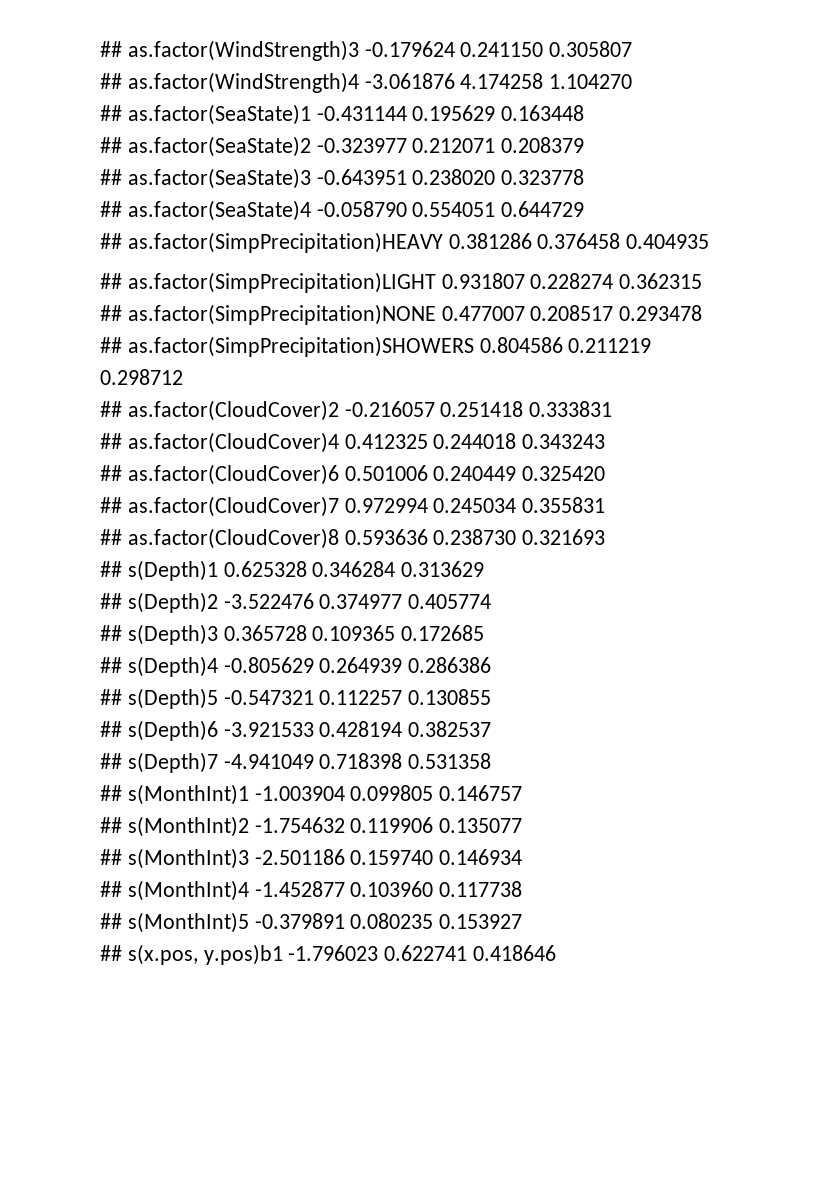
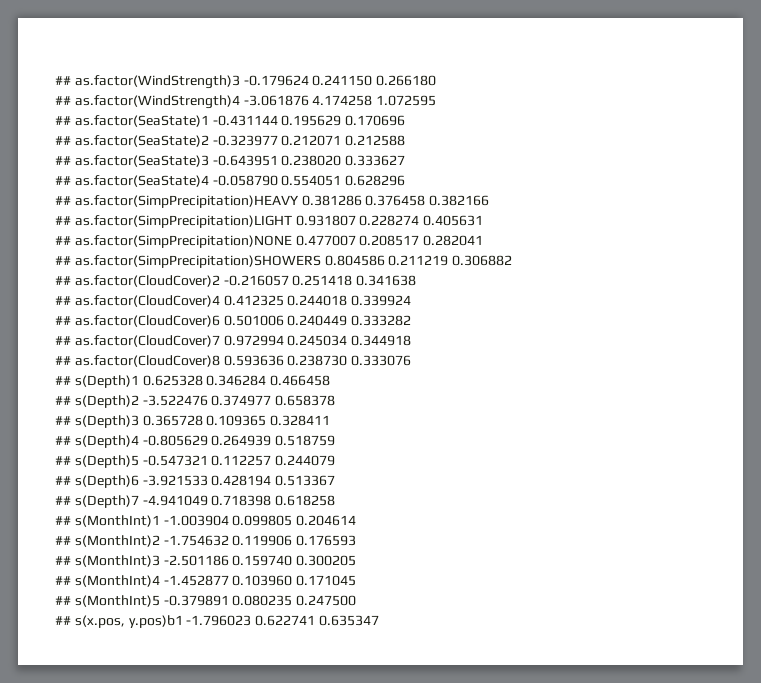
- ## as.factor(WindStrength)3 -0.179624 0.241150 0.305807
+ ## as.factor(WindStrength)3 -0.179624 0.241150 0.266180
- ## as.factor(WindStrength)4 -3.061876 4.174258 1.104270
+ ## as.factor(WindStrength)4 -3.061876 4.174258 1.072595
- ## as.factor(SeaState)1 -0.431144 0.195629 0.163448
+ ## as.factor(SeaState)1 -0.431144 0.195629 0.170696
- ## as.factor(SeaState)2 -0.323977 0.212071 0.208379
+ ## as.factor(SeaState)2 -0.323977 0.212071 0.212588
- ## as.factor(SeaState)3 -0.643951 0.238020 0.323778
+ ## as.factor(SeaState)3 -0.643951 0.238020 0.333627
- ## as.factor(SeaState)4 -0.058790 0.554051 0.644729
+ ## as.factor(SeaState)4 -0.058790 0.554051 0.628296
- ## as.factor(SimpPrecipitation)HEAVY 0.381286 0.376458 0.404935
+ ## as.factor(SimpPrecipitation)HEAVY 0.381286 0.376458 0.382166
- ## as.factor(SimpPrecipitation)LIGHT 0.931807 0.228274 0.362315
+ ## as.factor(SimpPrecipitation)LIGHT 0.931807 0.228274 0.405631
- ## as.factor(SimpPrecipitation)NONE 0.477007 0.208517 0.293478
+ ## as.factor(SimpPrecipitation)NONE 0.477007 0.208517 0.282041
- ## as.factor(SimpPrecipitation)SHOWERS 0.804586 0.211219 0.298712
+ ## as.factor(SimpPrecipitation)SHOWERS 0.804586 0.211219 0.306882
- ## as.factor(CloudCover)2 -0.216057 0.251418 0.333831
+ ## as.factor(CloudCover)2 -0.216057 0.251418 0.341638
- ## as.factor(CloudCover)4 0.412325 0.244018 0.343243
+ ## as.factor(CloudCover)4 0.412325 0.244018 0.339924
- ## as.factor(CloudCover)6 0.501006 0.240449 0.325420
+ ## as.factor(CloudCover)6 0.501006 0.240449 0.333282
- ## as.factor(CloudCover)7 0.972994 0.245034 0.355831
+ ## as.factor(CloudCover)7 0.972994 0.245034 0.344918
- ## as.factor(CloudCover)8 0.593636 0.238730 0.321693
+ ## as.factor(CloudCover)8 0.593636 0.238730 0.333076
- ## s(Depth)1 0.625328 0.346284 0.313629
+ ## s(Depth)1 0.625328 0.346284 0.466458
- ## s(Depth)2 -3.522476 0.374977 0.405774
+ ## s(Depth)2 -3.522476 0.374977 0.658378
- ## s(Depth)3 0.365728 0.109365 0.172685
+ ## s(Depth)3 0.365728 0.109365 0.328411
- ## s(Depth)4 -0.805629 0.264939 0.286386
+ ## s(Depth)4 -0.805629 0.264939 0.518759
- ## s(Depth)5 -0.547321 0.112257 0.130855
+ ## s(Depth)5 -0.547321 0.112257 0.244079
- ## s(Depth)6 -3.921533 0.428194 0.382537
+ ## s(Depth)6 -3.921533 0.428194 0.513367
- ## s(Depth)7 -4.941049 0.718398 0.531358
+ ## s(Depth)7 -4.941049 0.718398 0.618258
- ## s(MonthInt)1 -1.003904 0.099805 0.146757
+ ## s(MonthInt)1 -1.003904 0.099805 0.204614
- ## s(MonthInt)2 -1.754632 0.119906 0.135077
+ ## s(MonthInt)2 -1.754632 0.119906 0.176593
- ## s(MonthInt)3 -2.501186 0.159740 0.146934
+ ## s(MonthInt)3 -2.501186 0.159740 0.300205
- ## s(MonthInt)4 -1.452877 0.103960 0.117738
+ ## s(MonthInt)4 -1.452877 0.103960 0.171045
- ## s(MonthInt)5 -0.379891 0.080235 0.153927
+ ## s(MonthInt)5 -0.379891 0.080235 0.247500
- ## s(x.pos, y.pos)b1 -1.796023 0.622741 0.418646
+ ## s(x.pos, y.pos)b1 -1.796023 0.622741 0.635347

